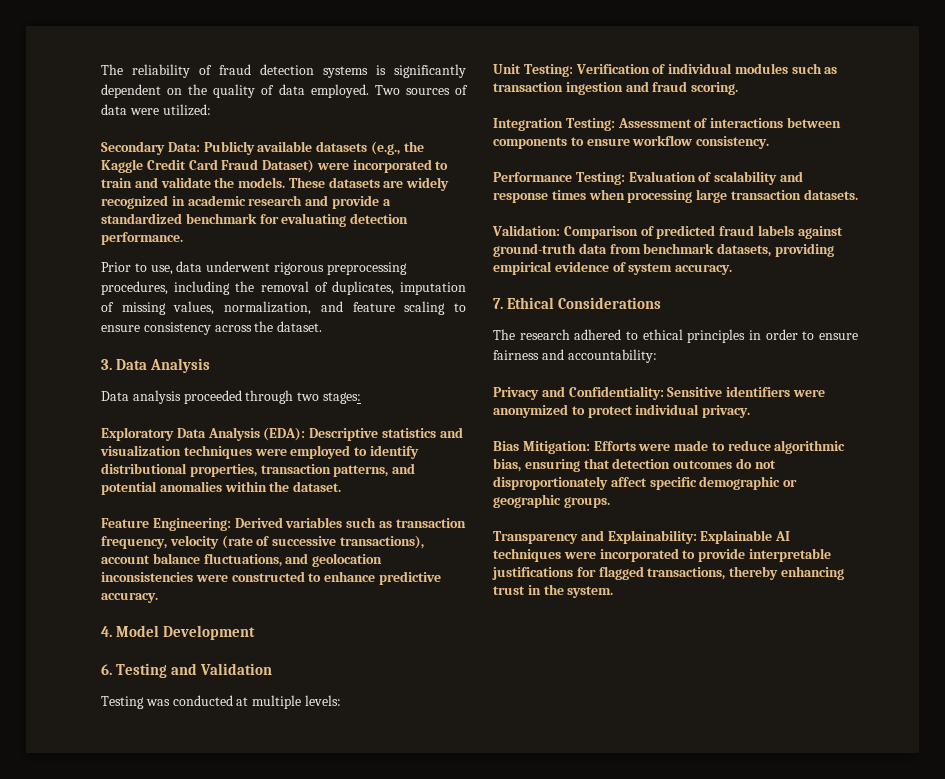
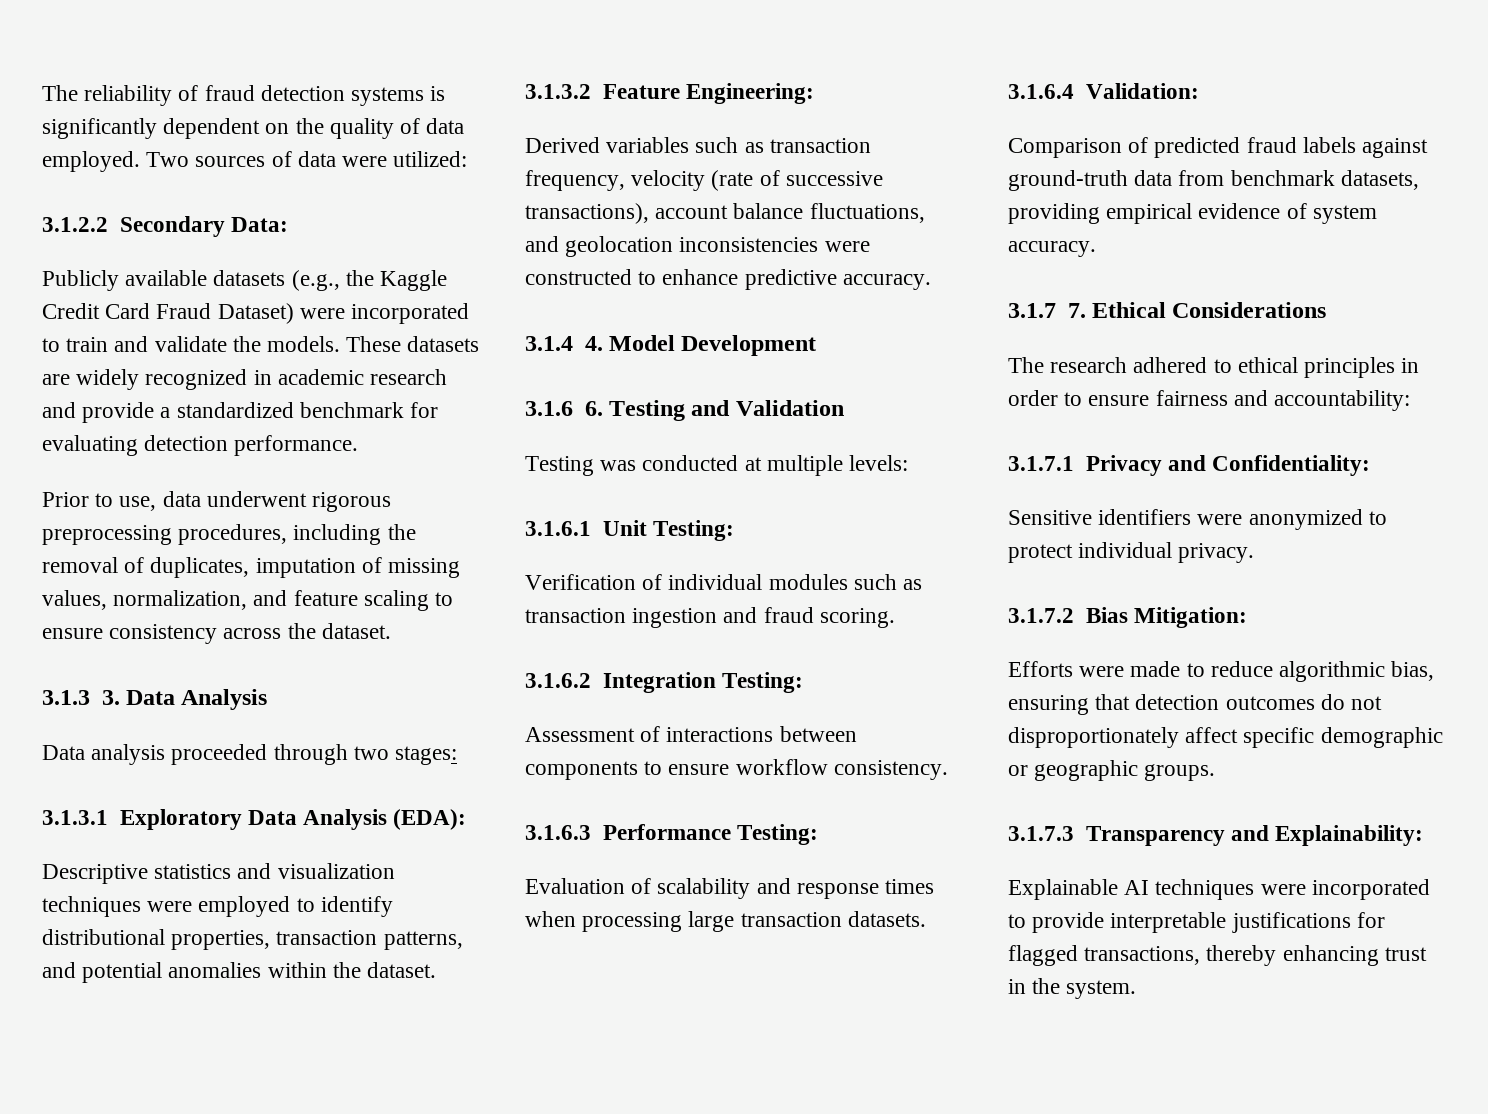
- Secondary Data: Publicly available datasets (e.g., the Kaggle Credit Card Fraud Dataset) were incorporated to train and validate the models.
+ 3.1.2.2 Secondary Data:
+ Publicly available datasets (e.g., the Kaggle Credit Card Fraud Dataset) were incorporated to train and validate the models.
- 3. Data Analysis
+ 3.1.3 3. Data Analysis
- Exploratory Data Analysis (EDA): Descriptive statistics and visualization techniques were employed to identify distributional properties, transaction patterns, and potential anomalies within the dataset.
+ 3.1.3.1 Exploratory Data Analysis (EDA):
+ Descriptive statistics and visualization techniques were employed to identify distributional properties, transaction patterns, and potential anomalies within the dataset.
- Feature Engineering: Derived variables such as transaction frequency, velocity (rate of successive transactions), account balance fluctuations, and geolocation inconsistencies were constructed to enhance predictive accuracy.
+ 3.1.3.2 Feature Engineering:
+ Derived variables such as transaction frequency, velocity (rate of successive transactions), account balance fluctuations, and geolocation inconsistencies were constructed to enhance predictive accuracy.
- 4. Model Development
+ 3.1.4 4. Model Development
- 6. Testing and Validation
+ 3.1.6 6. Testing and Validation
- Unit Testing: Verification of individual modules such as transaction ingestion and fraud scoring.
+ 3.1.6.1 Unit Testing:
+ Verification of individual modules such as transaction ingestion and fraud scoring.
- Integration Testing: Assessment of interactions between components to ensure workflow consistency.
+ 3.1.6.2 Integration Testing:
+ Assessment of interactions between components to ensure workflow consistency.
- Performance Testing: Evaluation of scalability and response times when processing large transaction datasets.
+ 3.1.6.3 Performance Testing:
+ Evaluation of scalability and response times when processing large transaction datasets.
- Validation: Comparison of predicted fraud labels against ground-truth data from benchmark datasets, providing empirical evidence of system accuracy.
+ 3.1.6.4 Validation:
+ Comparison of predicted fraud labels against ground-truth data from benchmark datasets, providing empirical evidence of system accuracy.
- 7. Ethical Considerations
+ 3.1.7 7. Ethical Considerations
- Privacy and Confidentiality: Sensitive identifiers were anonymized to protect individual privacy.
+ 3.1.7.1 Privacy and Confidentiality:
+ Sensitive identifiers were anonymized to protect individual privacy.
- Bias Mitigation: Efforts were made to reduce algorithmic bias, ensuring that detection outcomes do not disproportionately affect specific demographic or geographic groups.
+ 3.1.7.2 Bias Mitigation:
+ Efforts were made to reduce algorithmic bias, ensuring that detection outcomes do not disproportionately affect specific demographic or geographic groups.
- Transparency and Explainability: Explainable AI techniques were incorporated to provide interpretable justifications for flagged transactions, thereby enhancing trust in the system.
+ 3.1.7.3 Transparency and Explainability:
+ Explainable AI techniques were incorporated to provide interpretable justifications for flagged transactions, thereby enhancing trust in the system.

